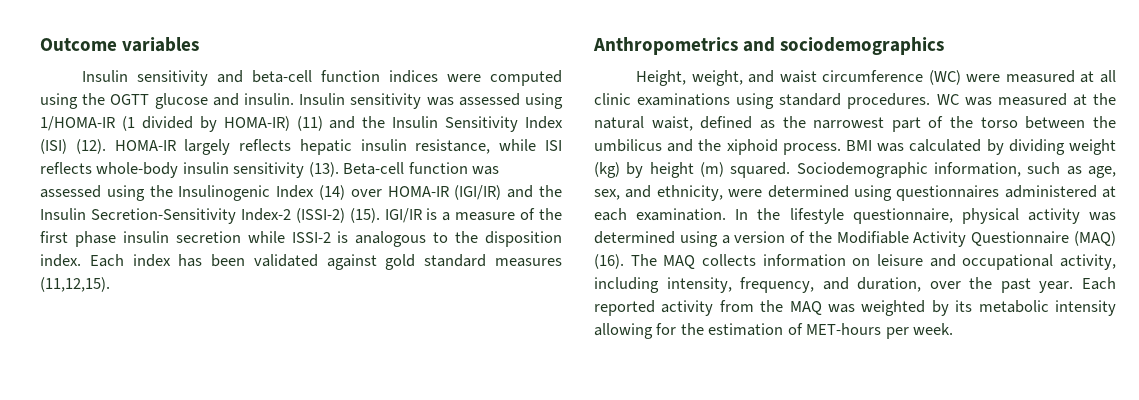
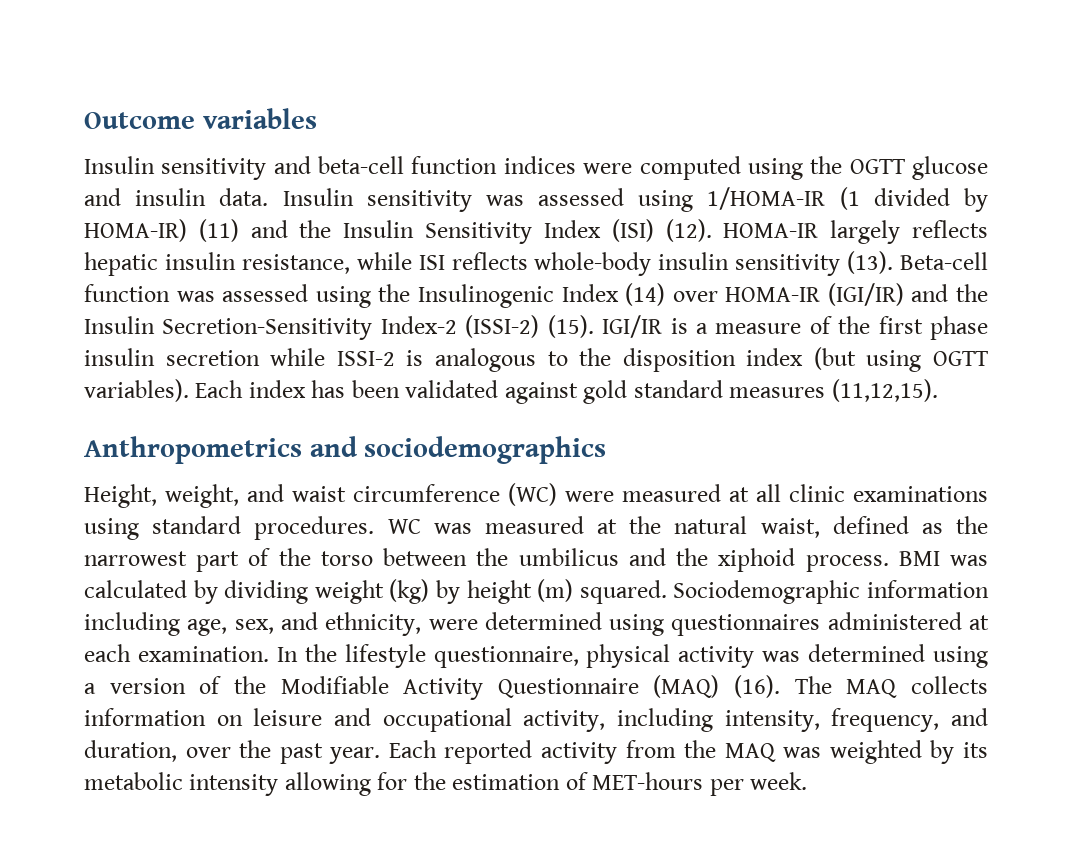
- Insulin sensitivity and beta-cell function indices were computed using the OGTT glucose and insulin.
+ Insulin sensitivity and beta-cell function indices were computed using the OGTT glucose and insulin data.
- IGI/IR is a measure of the first phase insulin secretion while ISSI-2 is analogous to the disposition index.
+ IGI/IR is a measure of the first phase insulin secretion while ISSI-2 is analogous to the disposition index (but using OGTT variables).
- Sociodemographic information, such as age, sex, and ethnicity, were determined using questionnaires administered at each examination.
+ Sociodemographic information including age, sex, and ethnicity, were determined using questionnaires administered at each examination.

